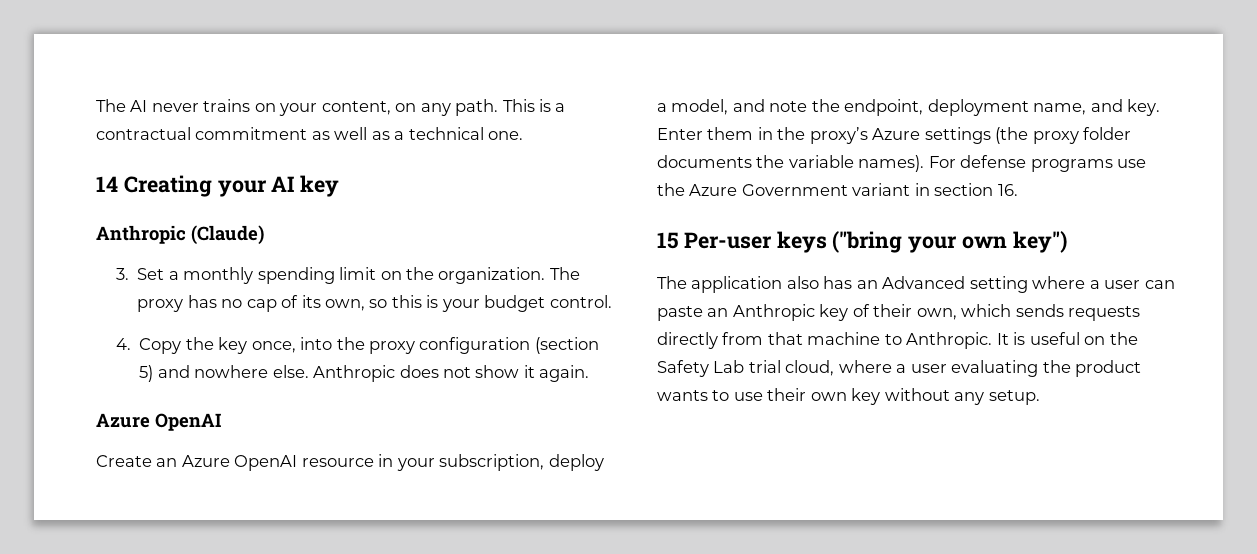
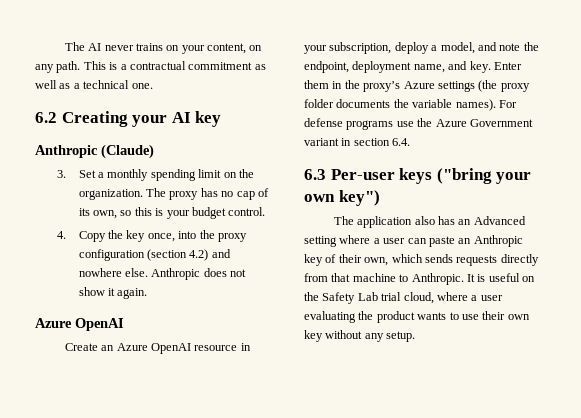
- 14 Creating your AI key
+ 6.2 Creating your AI key
- 4. Copy the key once, into the proxy configuration (section 5) and nowhere else.
+ 4. Copy the key once, into the proxy configuration (section 4.2) and nowhere else.
- For defense programs use the Azure Government variant in section 16.
- 15 Per-user keys ("bring your own key")
+ For defense programs use the Azure Government variant in section 6.4.
+ 6.3 Per-user keys ("bring your own key")

